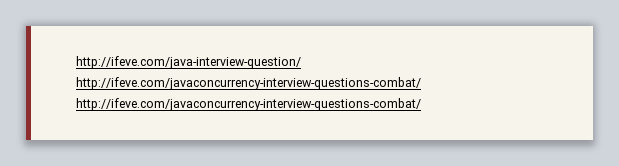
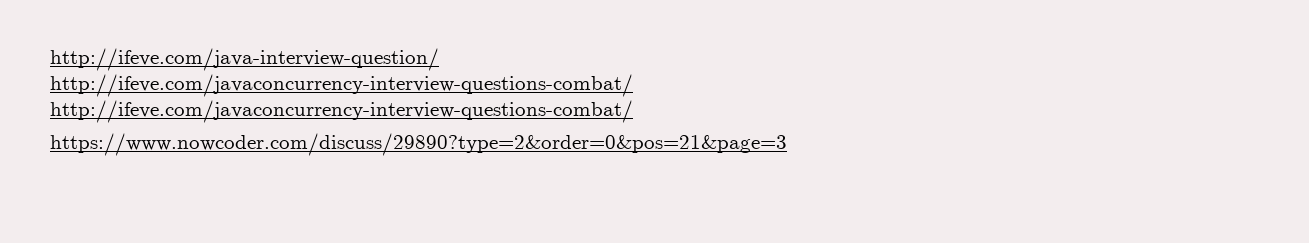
+ https://www.nowcoder.com/discuss/29890?type=2&order=0&pos=21&page=3

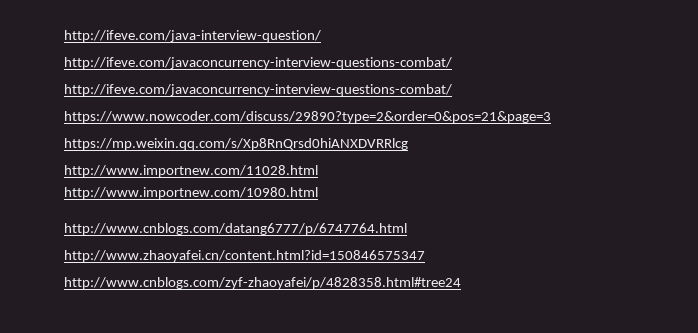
+ https://mp.weixin.qq.com/s/Xp8RnQrsd0hiANXDVRRlcg
+ http://www.importnew.com/11028.html
+ http://www.importnew.com/10980.html
+ http://www.cnblogs.com/datang6777/p/6747764.html
+ http://www.zhaoyafei.cn/content.html?id=150846575347
+ http://www.cnblogs.com/zyf-zhaoyafei/p/4828358.html#tree24

